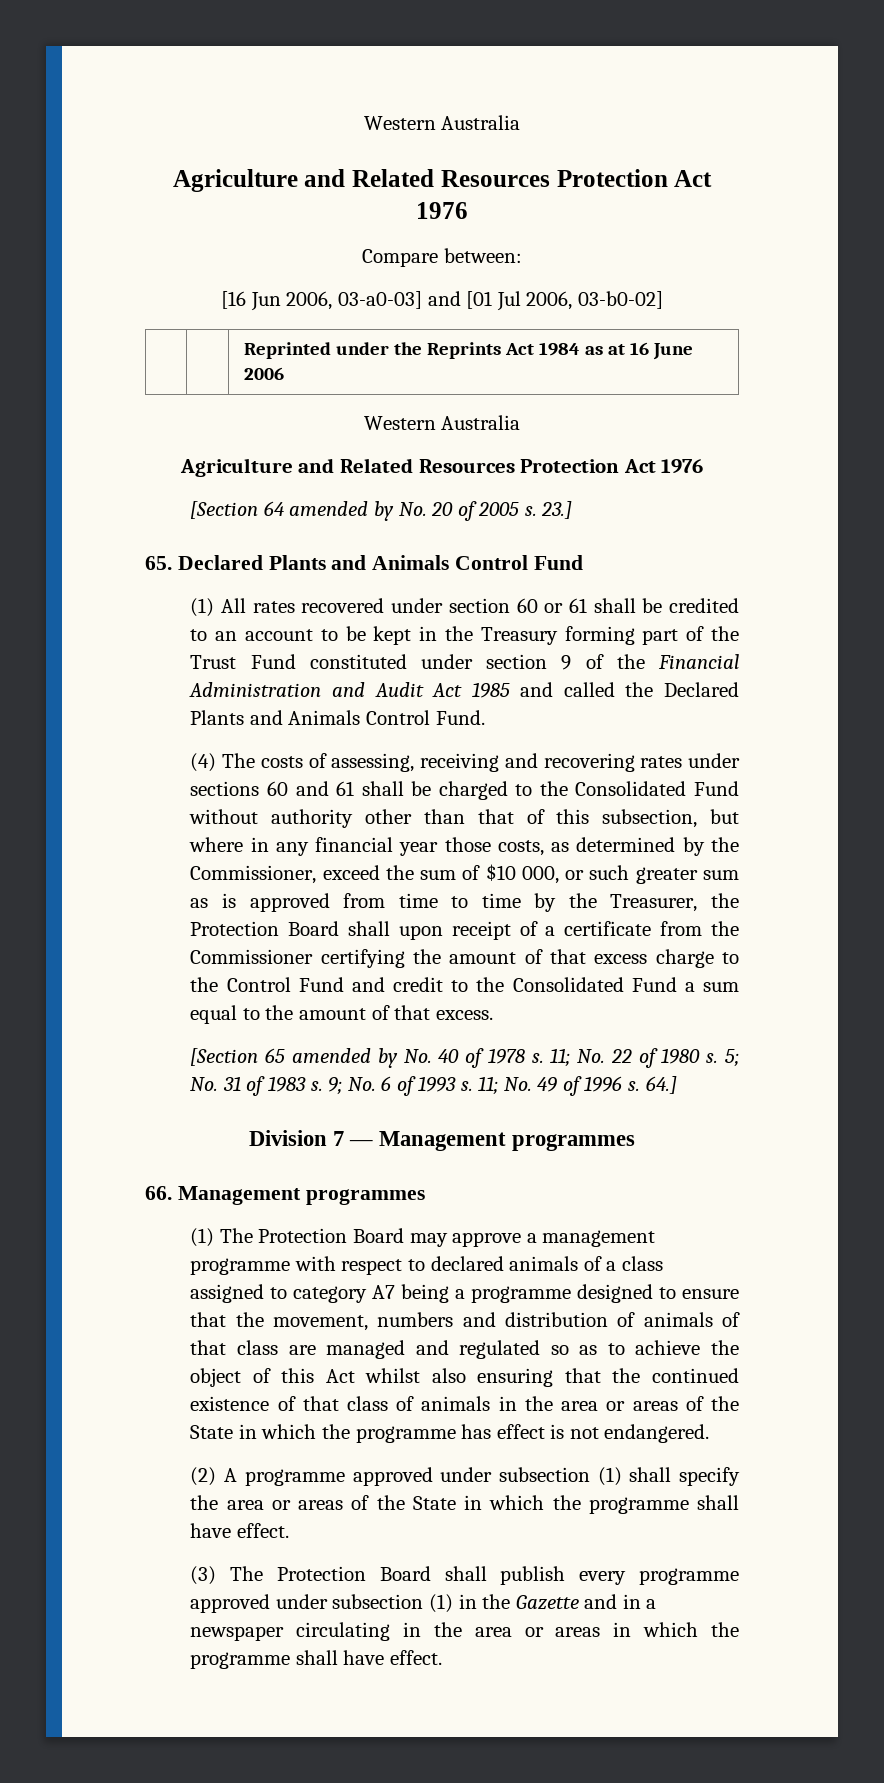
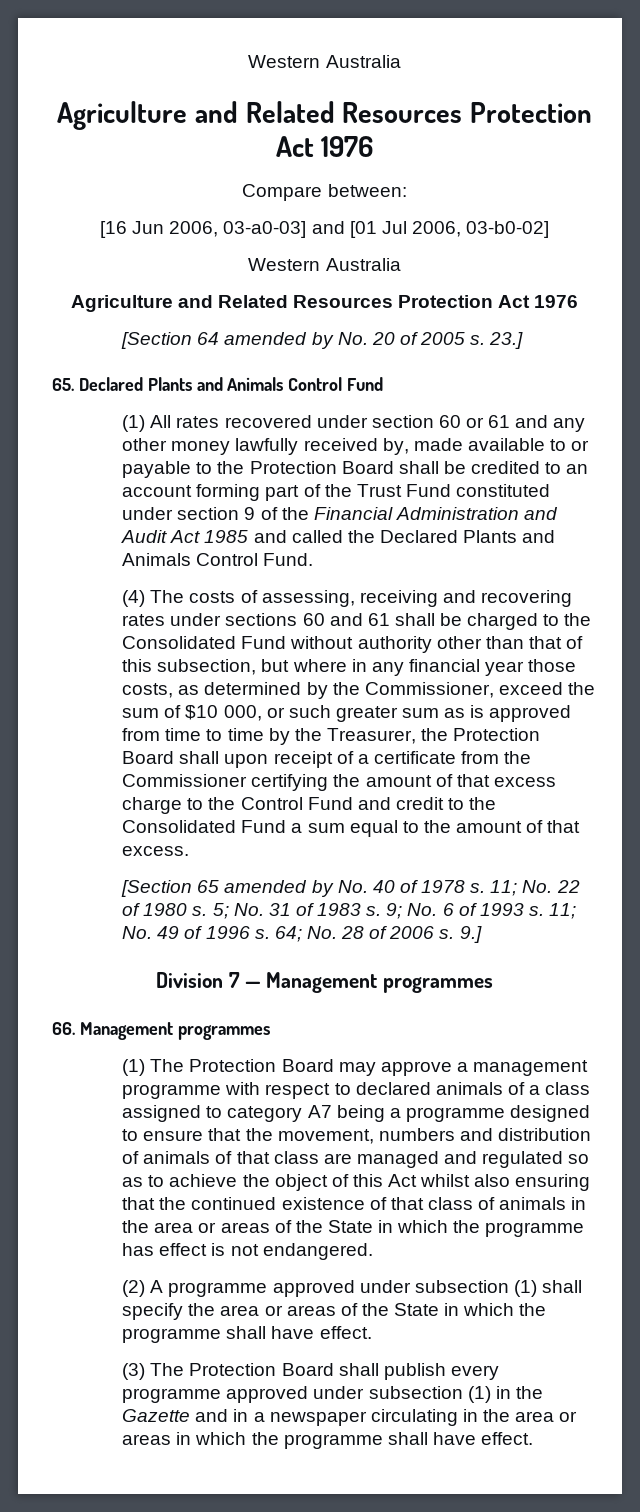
- | | Reprinted under the Reprints Act 1984 as at 16 June 2006
- (1) All rates recovered under section 60 or 61 shall be credited to an account to be kept in the Treasury forming part of the Trust Fund constituted under section 9 of the Financial Administration and Audit Act 1985 and called the Declared Plants and Animals Control Fund.
+ (1) All rates recovered under section 60 or 61 and any other money lawfully received by, made available to or payable to the Protection Board shall be credited to an account forming part of the Trust Fund constituted under section 9 of the Financial Administration and Audit Act 1985 and called the Declared Plants and Animals Control Fund.
- 64.]
+ 64; No. 28 of 2006 s. 9.]

